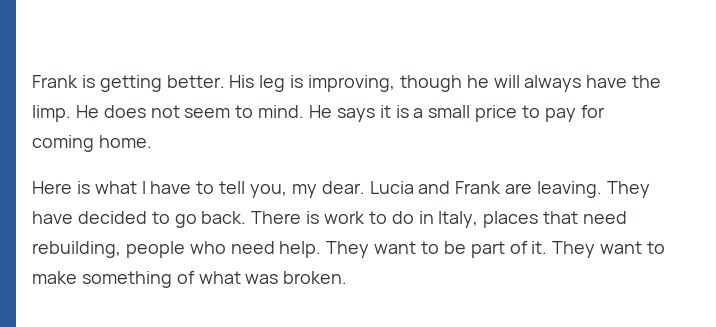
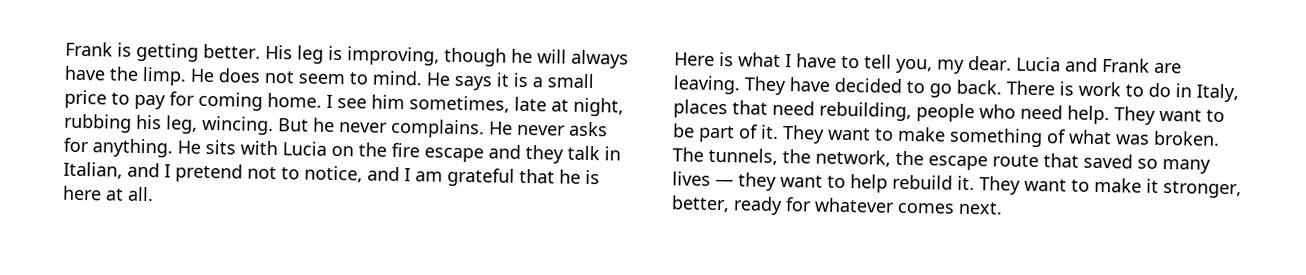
+ I see him sometimes, late at night, rubbing his leg, wincing. But he never complains. He never asks for anything. He sits with Lucia on the fire escape and they talk in Italian, and I pretend not to notice, and I am grateful that he is here at all.
+ The tunnels, the network, the escape route that saved so many lives — they want to help rebuild it. They want to make it stronger, better, ready for whatever comes next.

